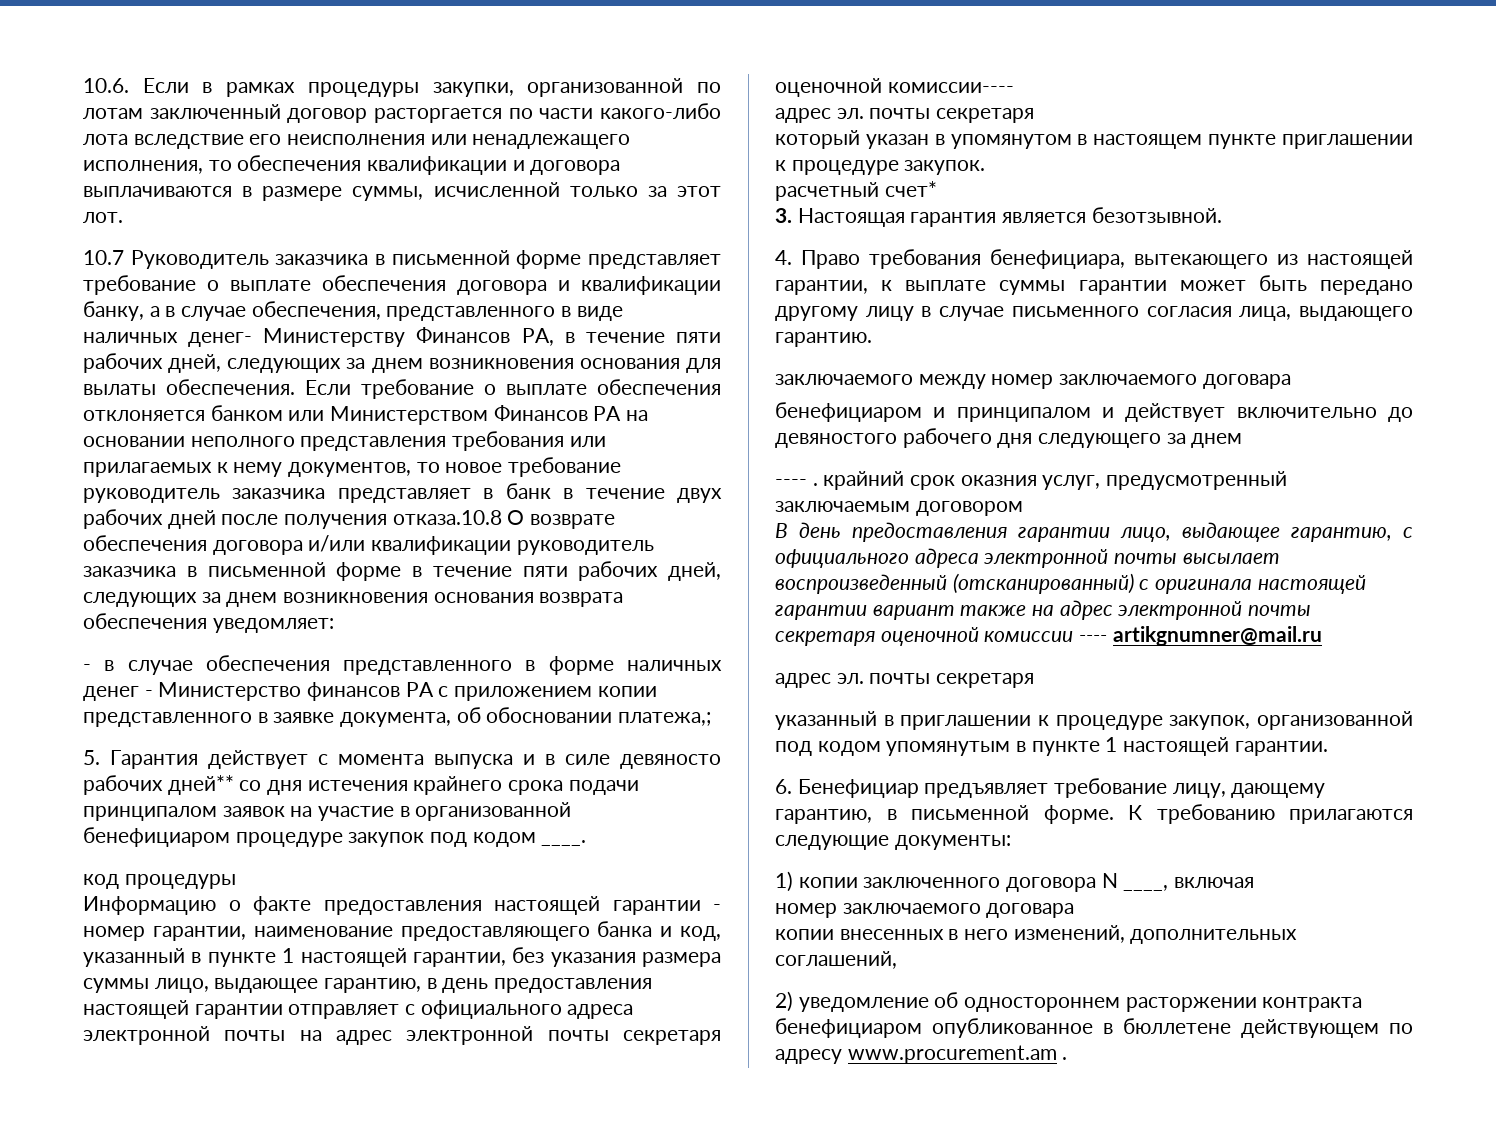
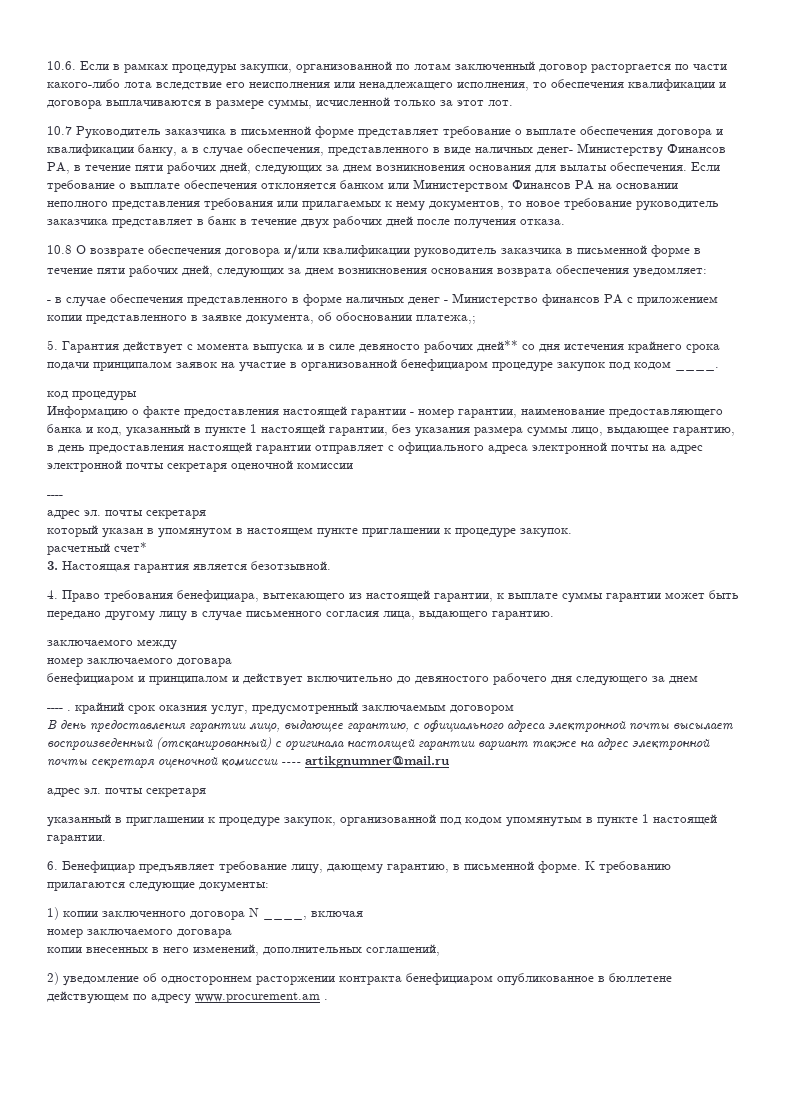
- Если требование о выплате обеспечения отклоняется банком или Министерством Финансов РА на основании неполного представления требования или прилагаемых к нему документов, то новое требование руководитель заказчика представляет в банк в течение двух рабочих дней после получения отказа.10.8 О возврате обеспечения договора и/или квалификации руководитель заказчика в письменной форме в течение пяти рабочих дней, следующих за днем возникновения основания возврата обеспечения уведомляет:
+ Если требование о выплате обеспечения отклоняется банком или Министерством Финансов РА на основании неполного представления требования или прилагаемых к нему документов, то новое требование руководитель заказчика представляет в банк в течение двух рабочих дней после получения отказа.
+ 10.8 О возврате обеспечения договора и/или квалификации руководитель заказчика в письменной форме в течение пяти рабочих дней, следующих за днем возникновения основания возврата обеспечения уведомляет:
- Информацию о факте предоставления настоящей гарантии - номер гарантии, наименование предоставляющего банка и код, указанный в пункте 1 настоящей гарантии, без указания размера суммы лицо, выдающее гарантию, в день предоставления настоящей гарантии отправляет с официального адреса электронной почты на адрес электронной почты секретаря оценочной комиссии----
+ Информацию о факте предоставления настоящей гарантии - номер гарантии, наименование предоставляющего банка и код, указанный в пункте 1 настоящей гарантии, без указания размера суммы лицо, выдающее гарантию, в день предоставления настоящей гарантии отправляет с официального адреса электронной почты на адрес электронной почты секретаря оценочной комиссии
+ ----
- заключаемого между номер заключаемого договара
+ заключаемого между
+ номер заключаемого договара

